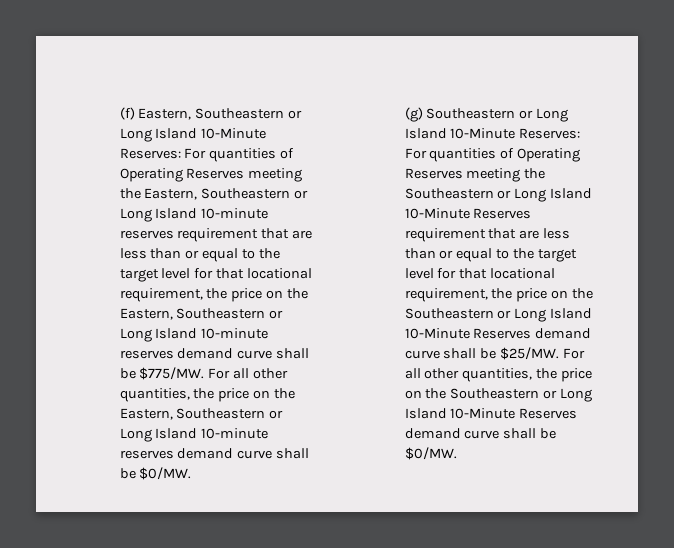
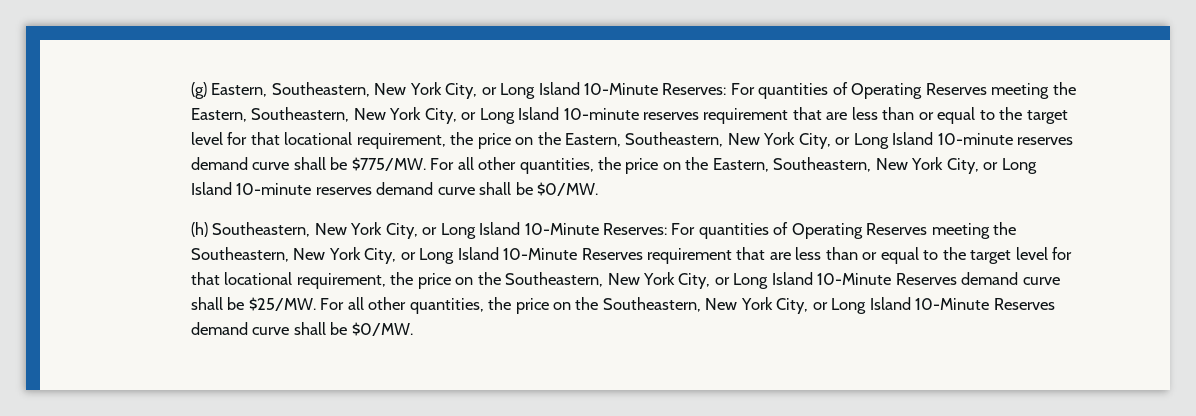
- (f) Eastern, Southeastern or Long Island 10-Minute Reserves: For quantities of Operating Reserves meeting the Eastern, Southeastern or Long Island 10-minute reserves requirement that are less than or equal to the target level for that locational requirement, the price on the Eastern, Southeastern or Long Island 10-minute reserves demand curve shall be $775/MW.
+ (g) Eastern, Southeastern, New York City, or Long Island 10-Minute Reserves: For quantities of Operating Reserves meeting the Eastern, Southeastern, New York City, or Long Island 10-minute reserves requirement that are less than or equal to the target level for that locational requirement, the price on the Eastern, Southeastern, New York City, or Long Island 10-minute reserves demand curve shall be $775/MW.
- For all other quantities, the price on the Eastern, Southeastern or Long Island 10-minute reserves demand curve shall be $0/MW.
+ For all other quantities, the price on the Eastern, Southeastern, New York City, or Long Island 10-minute reserves demand curve shall be $0/MW.
- (g) Southeastern or Long Island 10-Minute Reserves: For quantities of Operating Reserves meeting the Southeastern or Long Island 10-Minute Reserves requirement that are less than or equal to the target level for that locational requirement, the price on the Southeastern or Long Island 10-Minute Reserves demand curve shall be $25/MW.
+ (h) Southeastern, New York City, or Long Island 10-Minute Reserves: For quantities of Operating Reserves meeting the Southeastern, New York City, or Long Island 10-Minute Reserves requirement that are less than or equal to the target level for that locational requirement, the price on the Southeastern, New York City, or Long Island 10-Minute Reserves demand curve shall be $25/MW.
- For all other quantities, the price on the Southeastern or Long Island 10-Minute Reserves demand curve shall be $0/MW.
+ For all other quantities, the price on the Southeastern, New York City, or Long Island 10-Minute Reserves demand curve shall be $0/MW.

